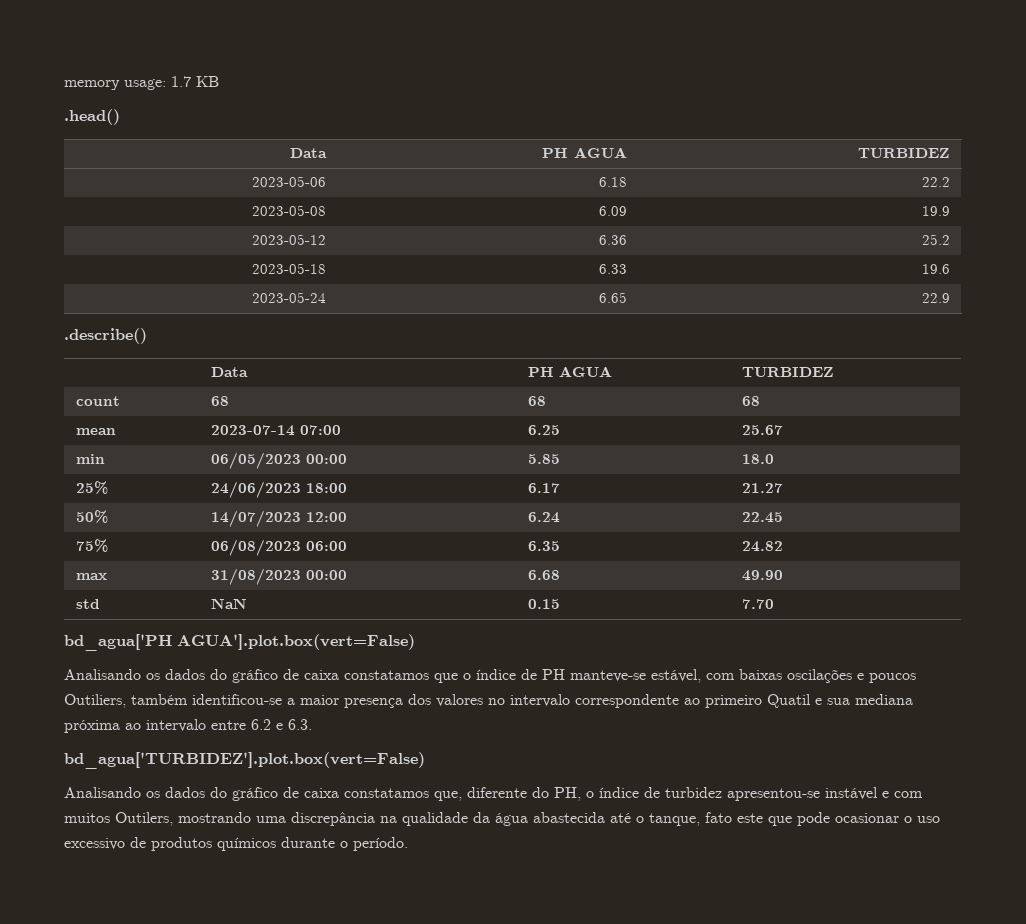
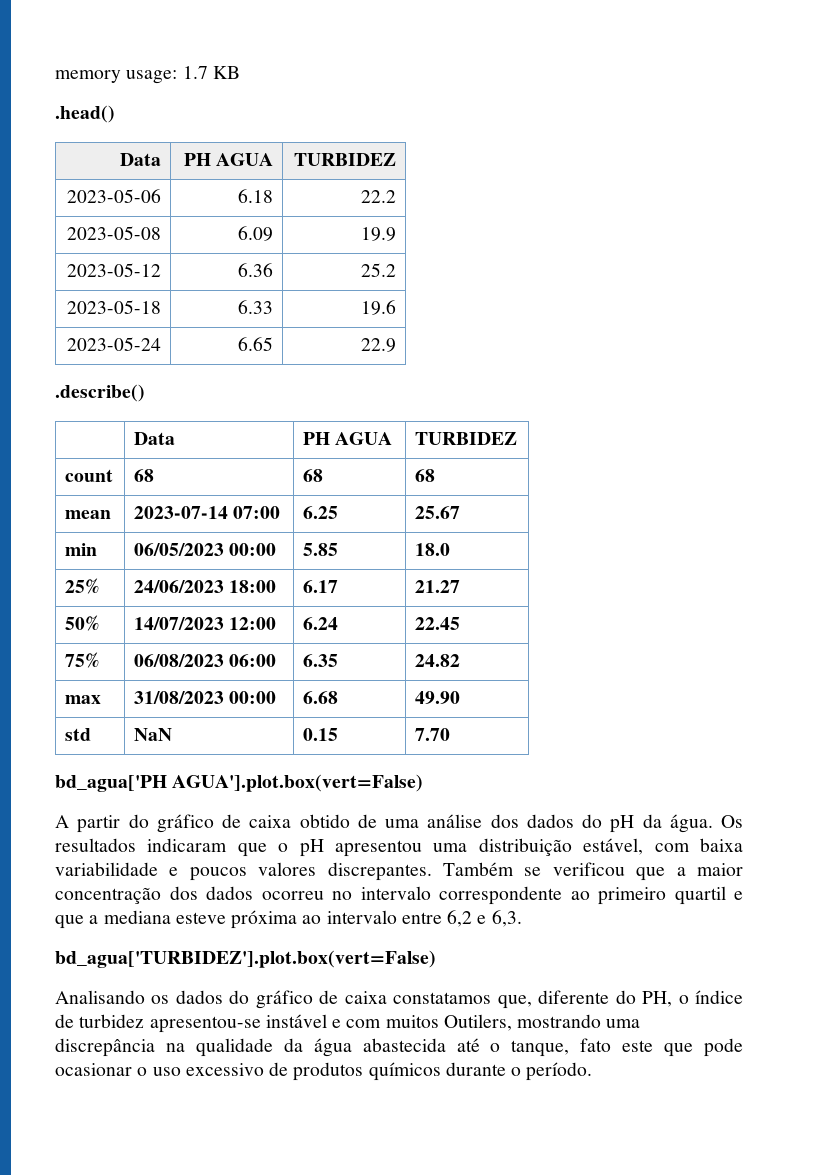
- Analisando os dados do gráfico de caixa constatamos que o índice de PH manteve-se estável, com baixas oscilações e poucos Outiliers, também identificou-se a maior presença dos valores no intervalo correspondente ao primeiro Quatil e sua mediana próxima ao intervalo entre 6.2 e 6.3.
+ A partir do gráfico de caixa obtido de uma análise dos dados do pH da água. Os resultados indicaram que o pH apresentou uma distribuição estável, com baixa variabilidade e poucos valores discrepantes. Também se verificou que a maior concentração dos dados ocorreu no intervalo correspondente ao primeiro quartil e que a mediana esteve próxima ao intervalo entre 6,2 e 6,3.

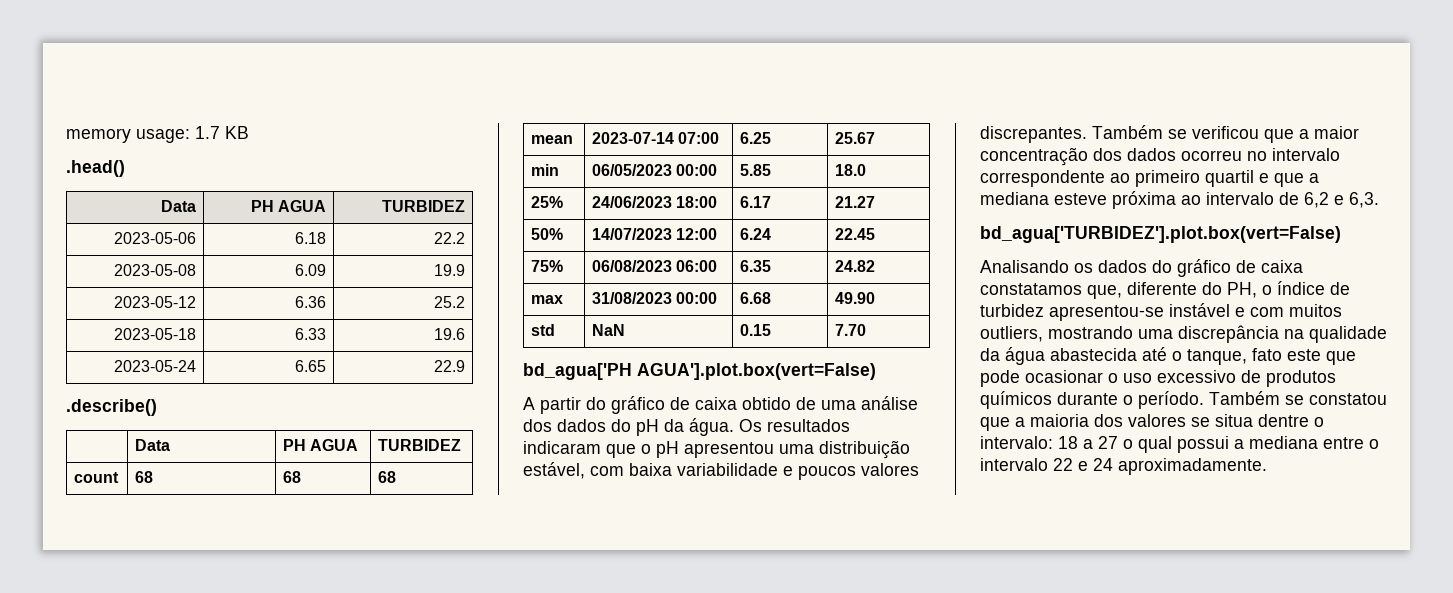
- Também se verificou que a maior concentração dos dados ocorreu no intervalo correspondente ao primeiro quartil e que a mediana esteve próxima ao intervalo entre 6,2 e 6,3.
+ Também se verificou que a maior concentração dos dados ocorreu no intervalo correspondente ao primeiro quartil e que a mediana esteve próxima ao intervalo de 6,2 e 6,3.
- Analisando os dados do gráfico de caixa constatamos que, diferente do PH, o índice de turbidez apresentou-se instável e com muitos Outilers, mostrando uma discrepância na qualidade da água abastecida até o tanque, fato este que pode ocasionar o uso excessivo de produtos químicos durante o período.
+ Analisando os dados do gráfico de caixa constatamos que, diferente do PH, o índice de turbidez apresentou-se instável e com muitos outliers, mostrando uma discrepância na qualidade da água abastecida até o tanque, fato este que pode ocasionar o uso excessivo de produtos químicos durante o período.
+ Também se constatou que a maioria dos valores se situa dentre o intervalo: 18 a 27 o qual possui a mediana entre o intervalo 22 e 24 aproximadamente.

